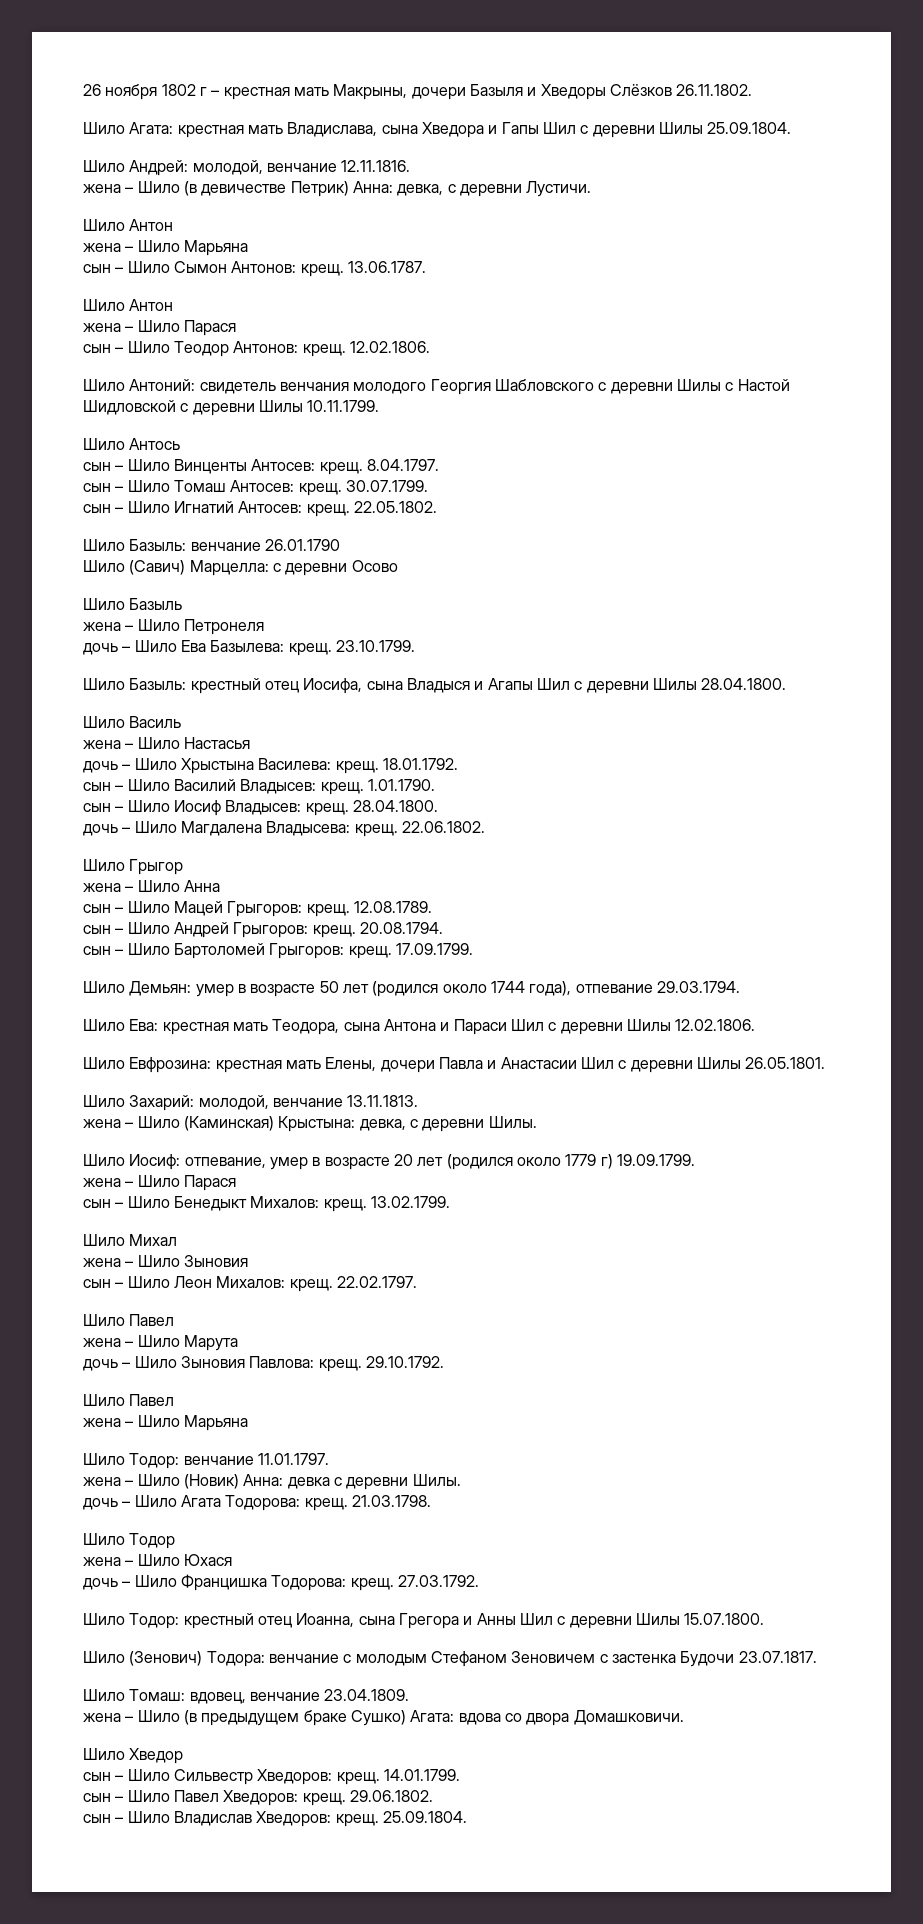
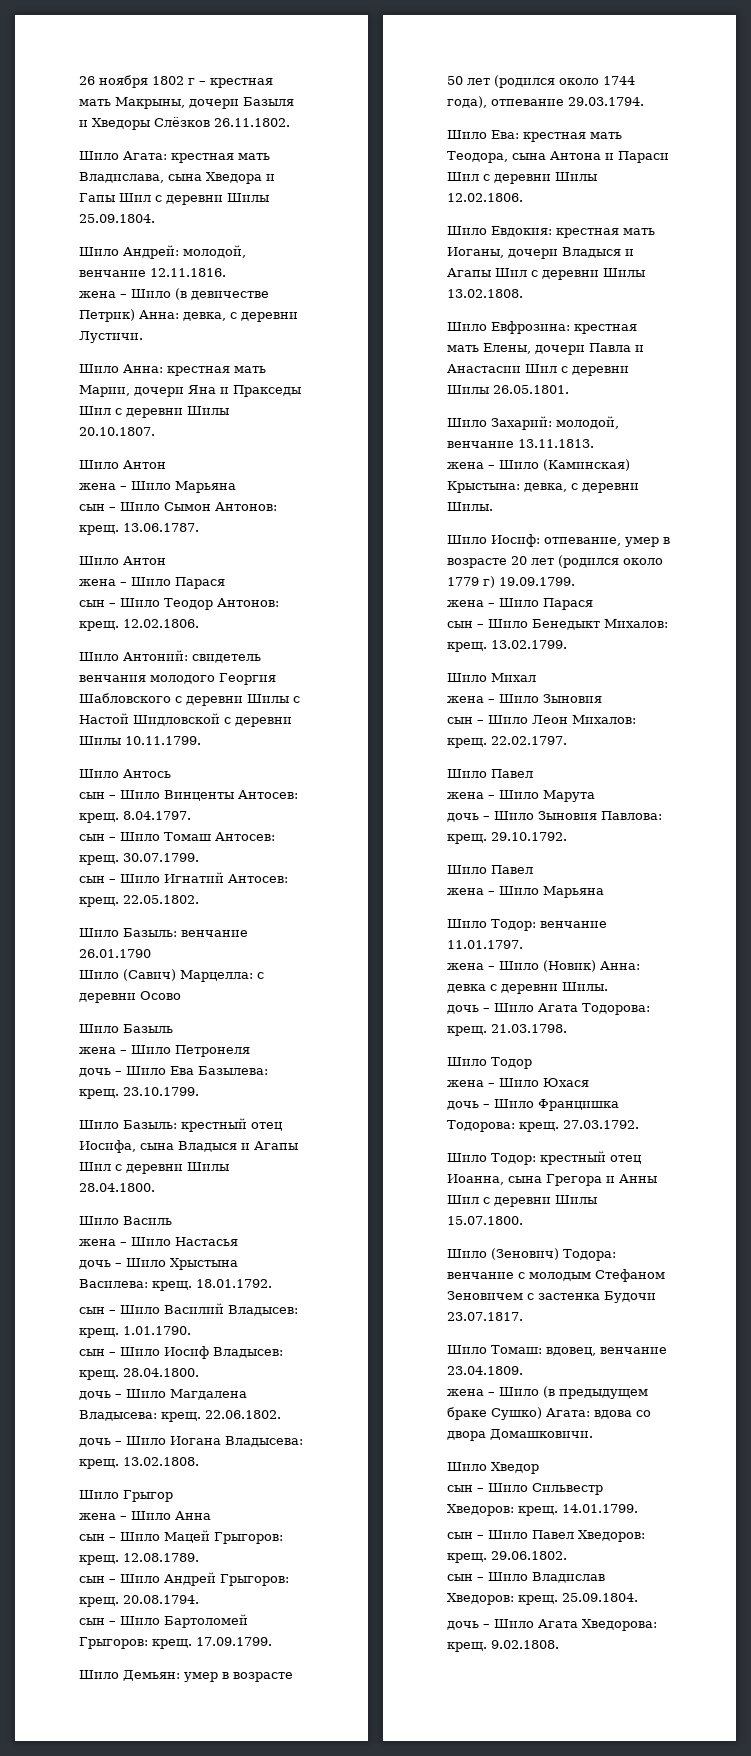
+ Шило Анна: крестная мать Марии, дочери Яна и Пракседы Шил с деревни Шилы 20.10.1807.
+ дочь – Шило Иогана Владысева: крещ. 13.02.1808.
+ Шило Евдокия: крестная мать Иоганы, дочери Владыся и Агапы Шил с деревни Шилы 13.02.1808.
+ дочь – Шило Агата Хведорова: крещ. 9.02.1808.

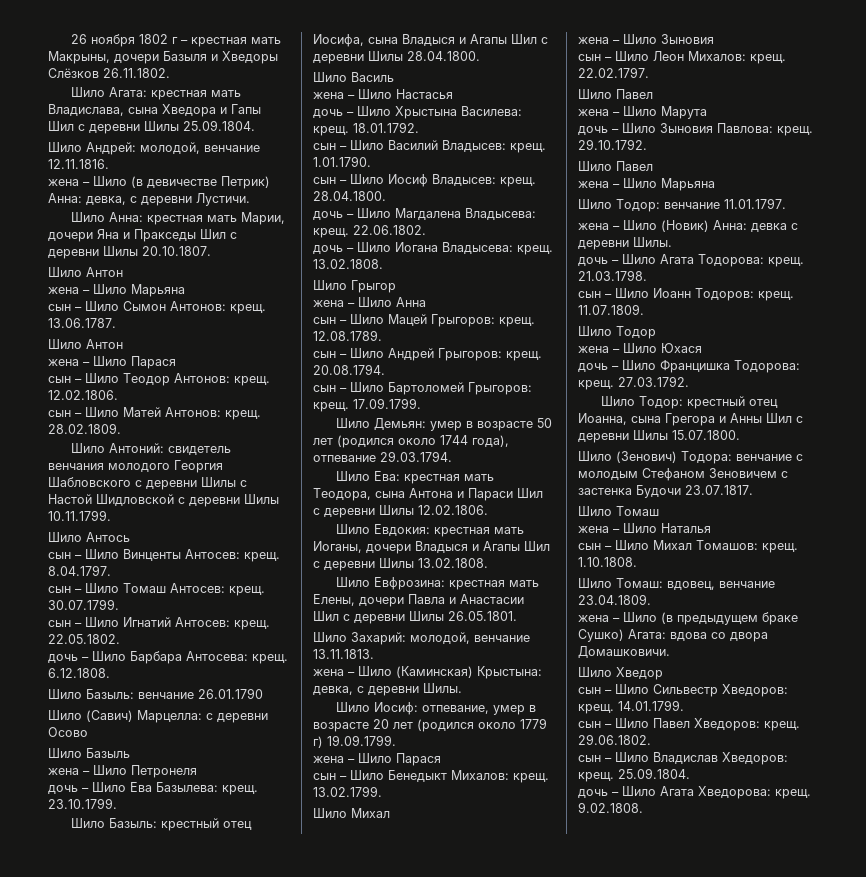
+ сын – Шило Матей Антонов: крещ. 28.02.1809.
+ дочь – Шило Барбара Антосева: крещ. 6.12.1808.
+ сын – Шило Иоанн Тодоров: крещ. 11.07.1809.
  Шило (Зенович) Тодора: венчание с молодым Стефаном Зеновичем с застенка Будочи 23.07.1817.
+ Шило Томаш
+ жена – Шило Наталья
+ сын – Шило Михал Томашов: крещ. 1.10.1808.

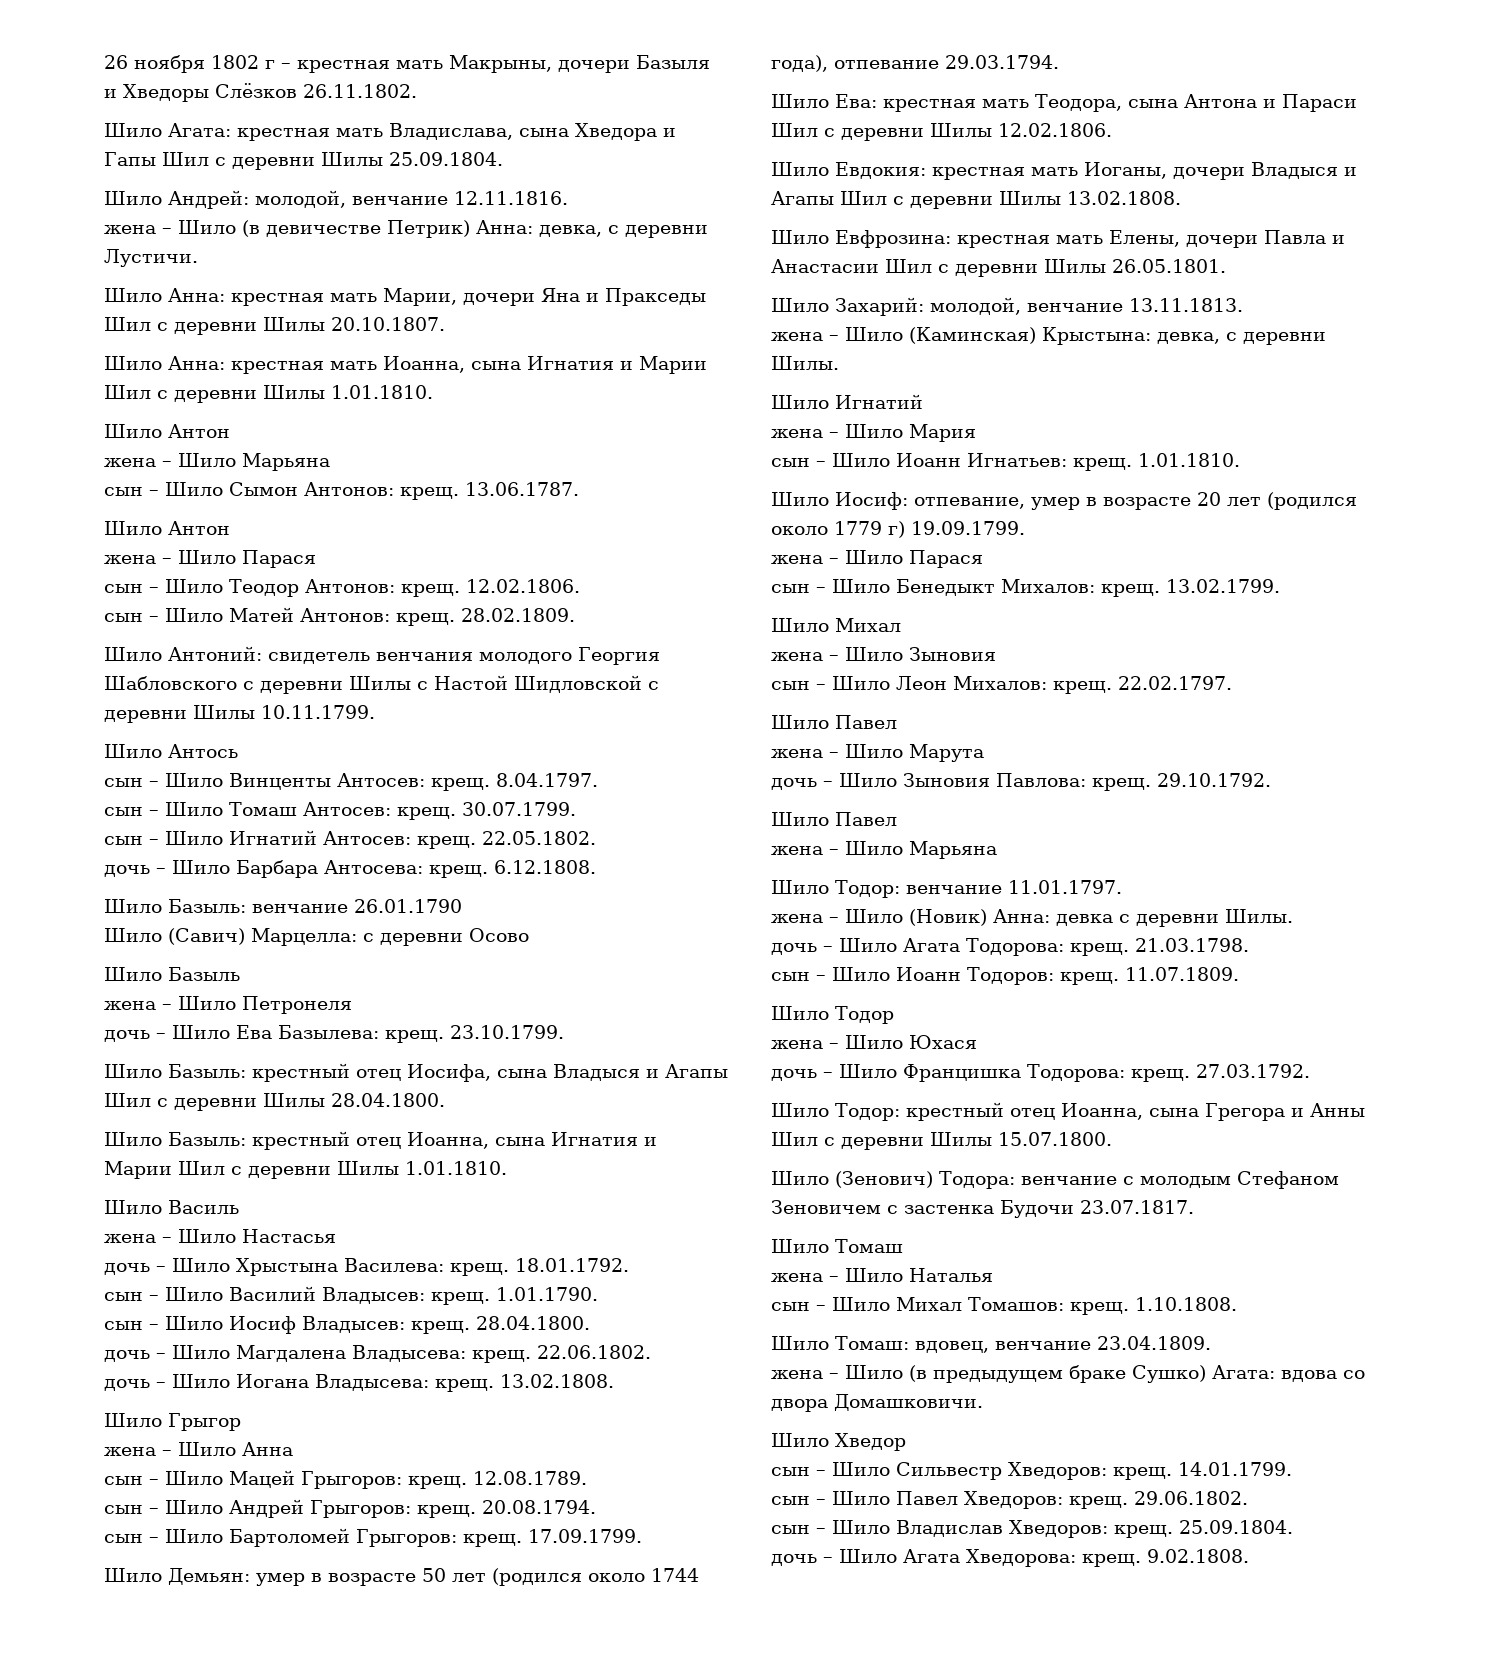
+ Шило Анна: крестная мать Иоанна, сына Игнатия и Марии Шил с деревни Шилы 1.01.1810.
+ Шило Базыль: крестный отец Иоанна, сына Игнатия и Марии Шил с деревни Шилы 1.01.1810.
  жена – Шило (Каминская) Крыстына: девка, с деревни Шилы.
+ Шило Игнатий
+ жена – Шило Мария
+ сын – Шило Иоанн Игнатьев: крещ. 1.01.1810.

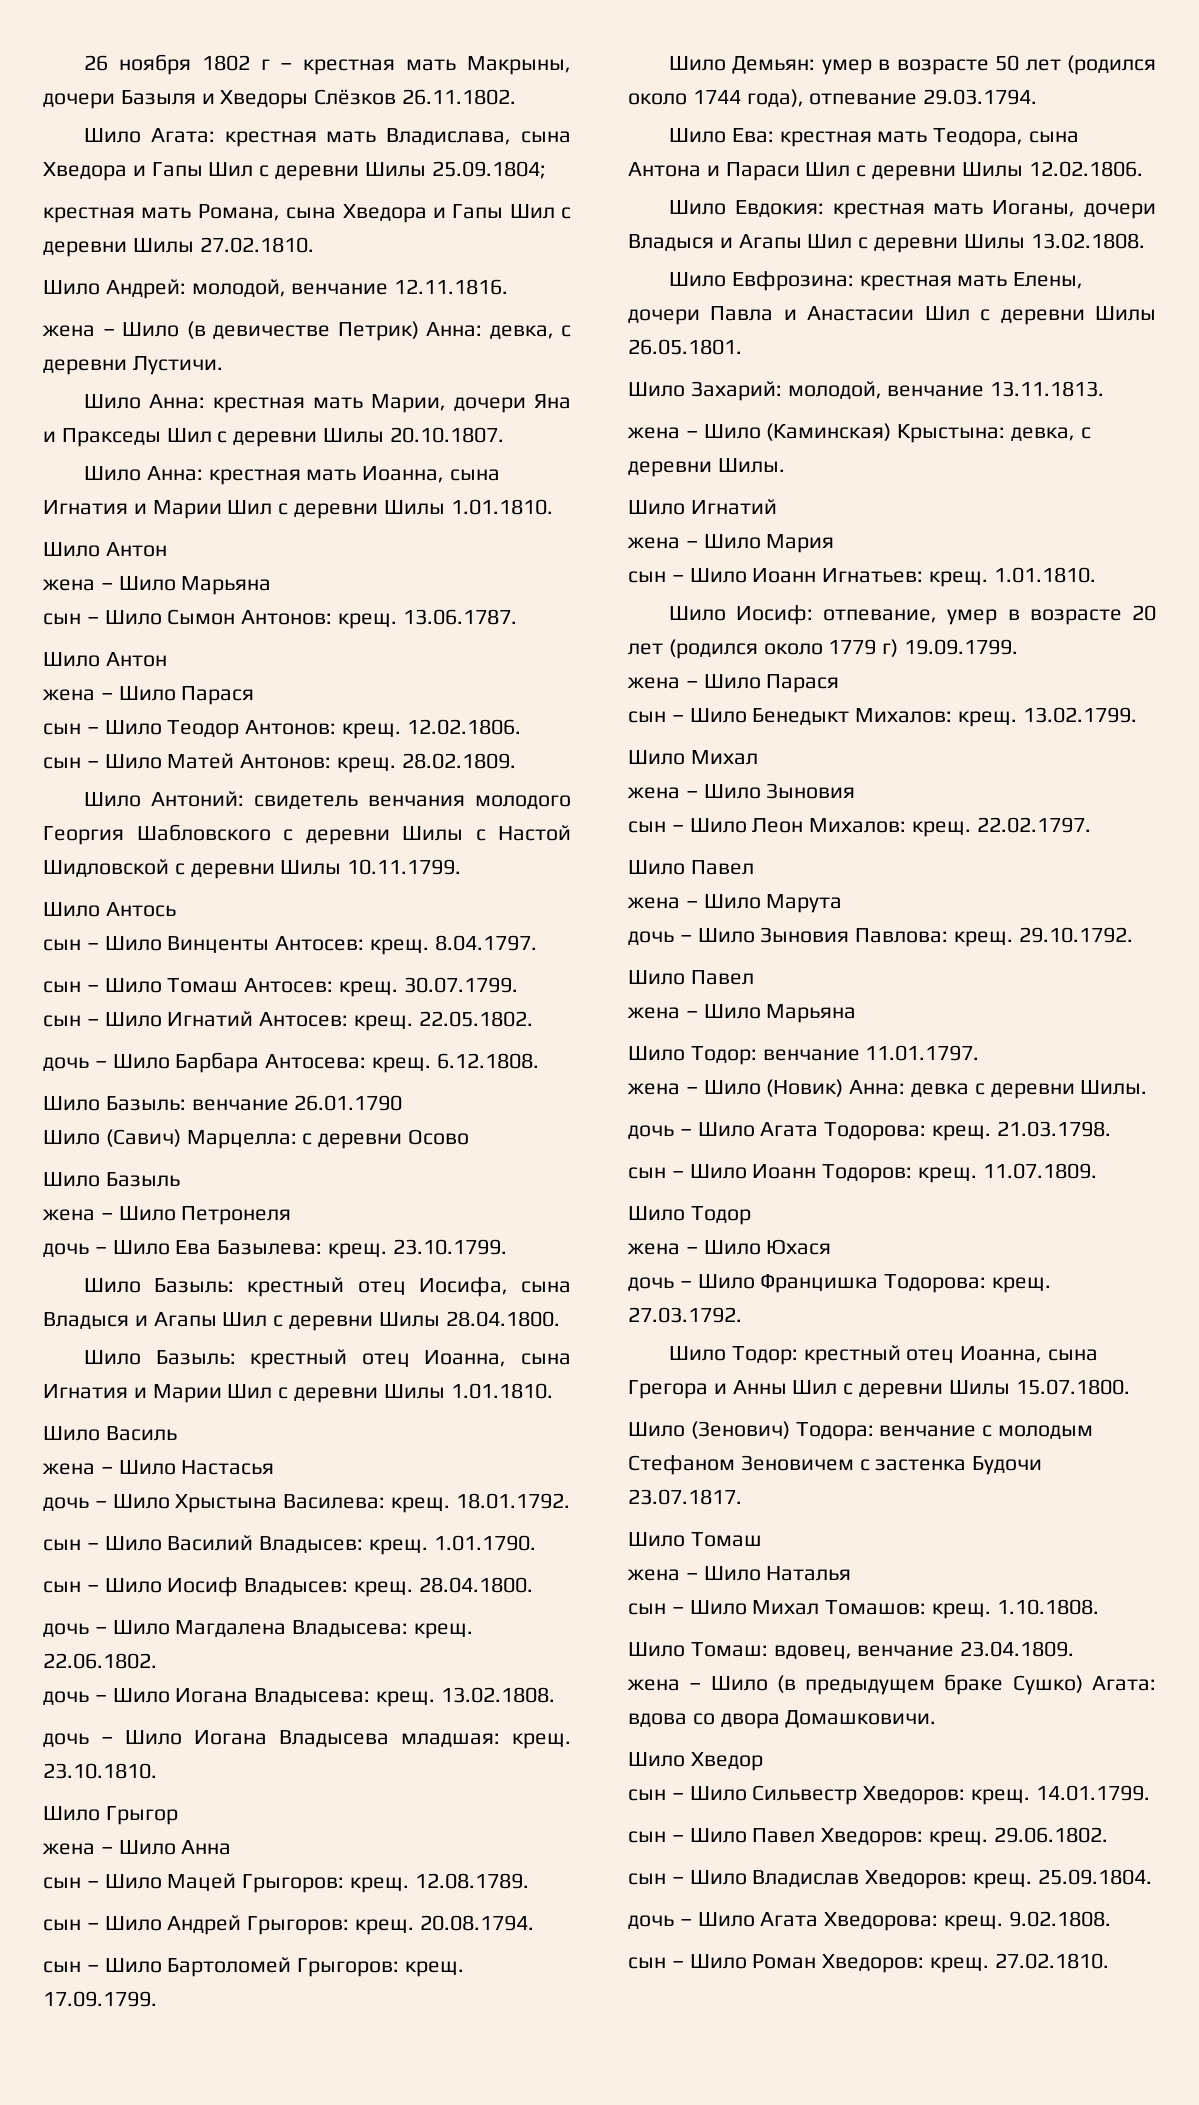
- Шило Агата: крестная мать Владислава, сына Хведора и Гапы Шил с деревни Шилы 25.09.1804.
+ Шило Агата: крестная мать Владислава, сына Хведора и Гапы Шил с деревни Шилы 25.09.1804;
+ крестная мать Романа, сына Хведора и Гапы Шил с деревни Шилы 27.02.1810.
+ дочь – Шило Иогана Владысева младшая: крещ. 23.10.1810.
+ сын – Шило Роман Хведоров: крещ. 27.02.1810.

